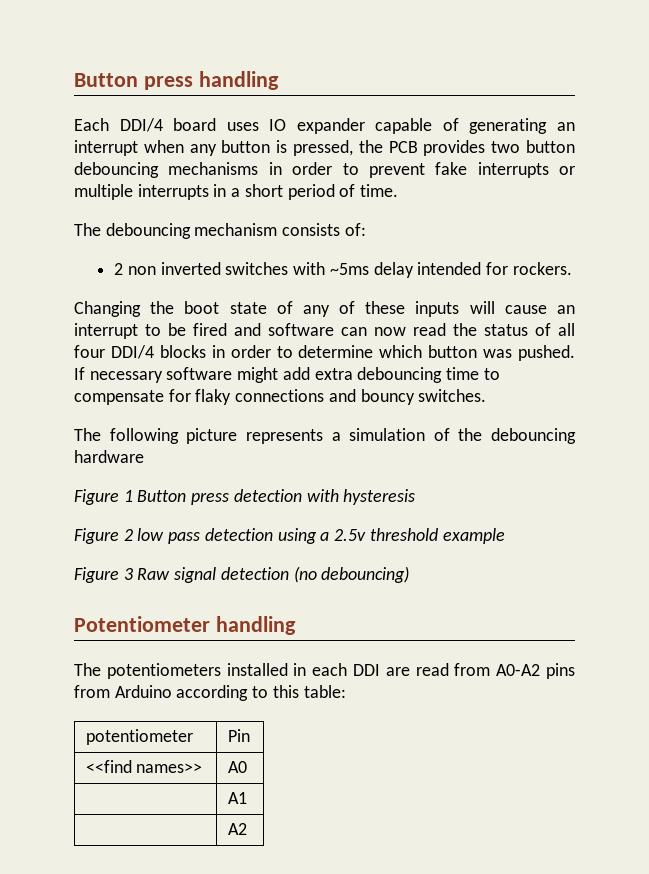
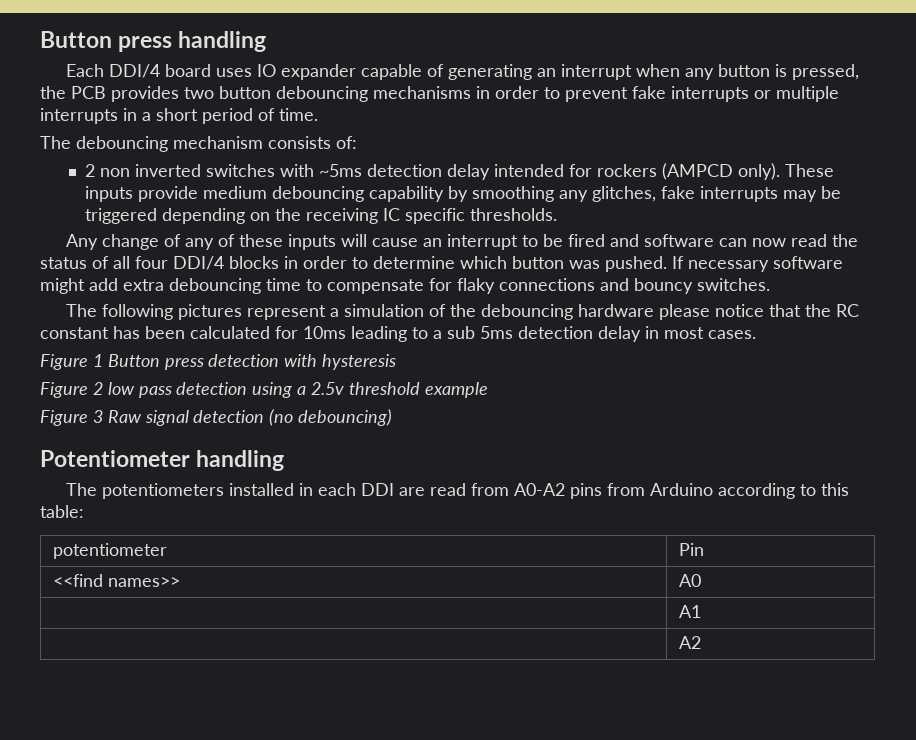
- 2 non inverted switches with ~5ms delay intended for rockers.
- Changing the boot state of any of these inputs will cause an interrupt to be fired and software can now read the status of all four DDI/4 blocks in order to determine which button was pushed.
+ 2 non inverted switches with ~5ms detection delay intended for rockers (AMPCD only). These inputs provide medium debouncing capability by smoothing any glitches, fake interrupts may be triggered depending on the receiving IC specific thresholds.
+ Any change of any of these inputs will cause an interrupt to be fired and software can now read the status of all four DDI/4 blocks in order to determine which button was pushed.
- The following picture represents a simulation of the debouncing hardware
+ The following pictures represent a simulation of the debouncing hardware please notice that the RC constant has been calculated for 10ms leading to a sub 5ms detection delay in most cases.

